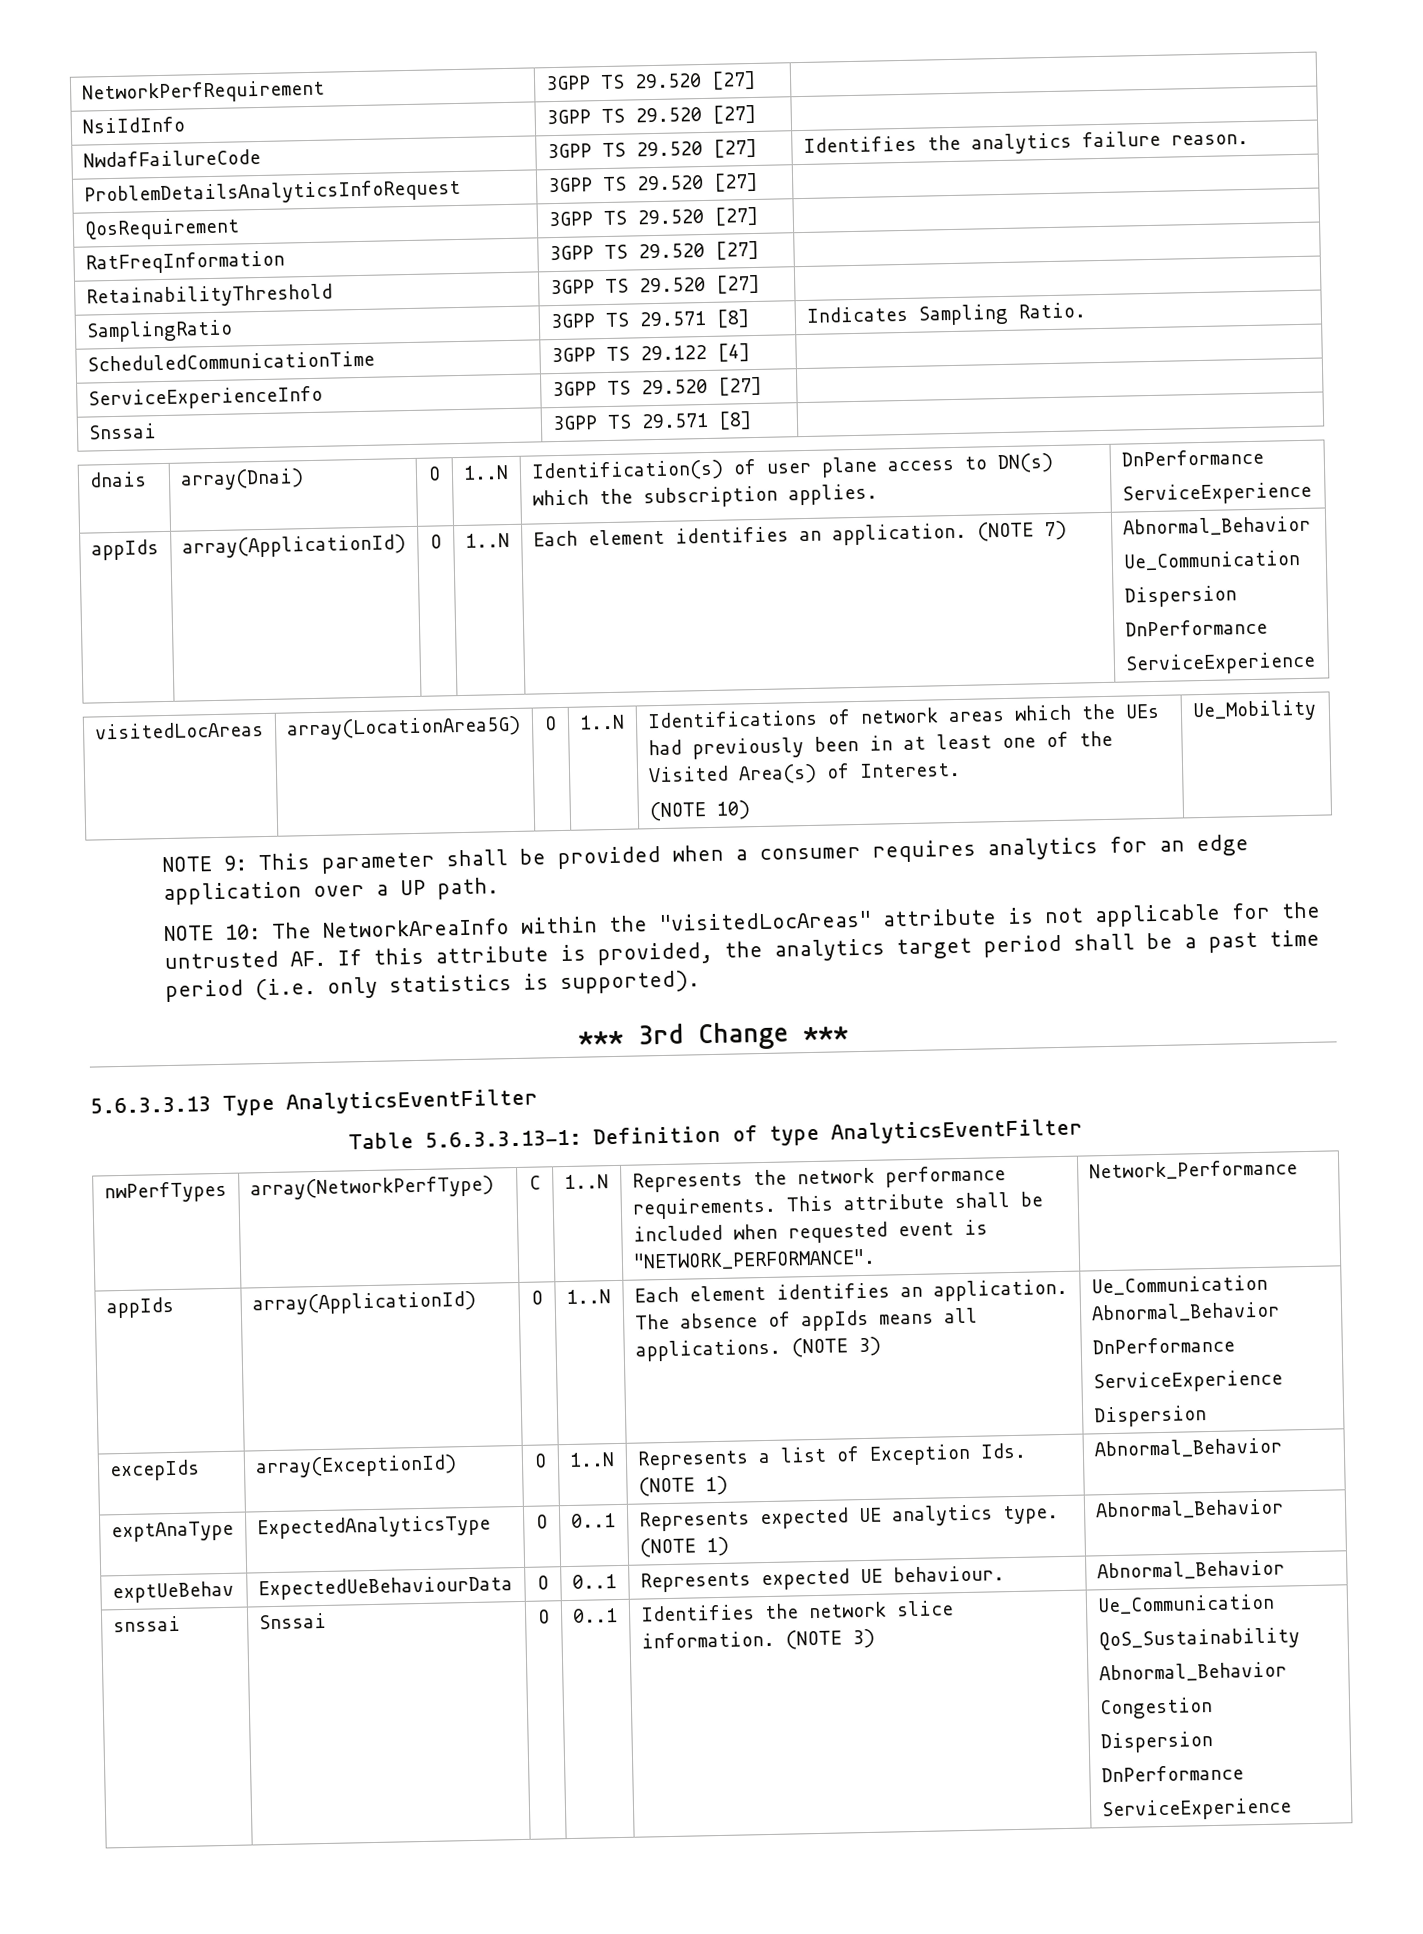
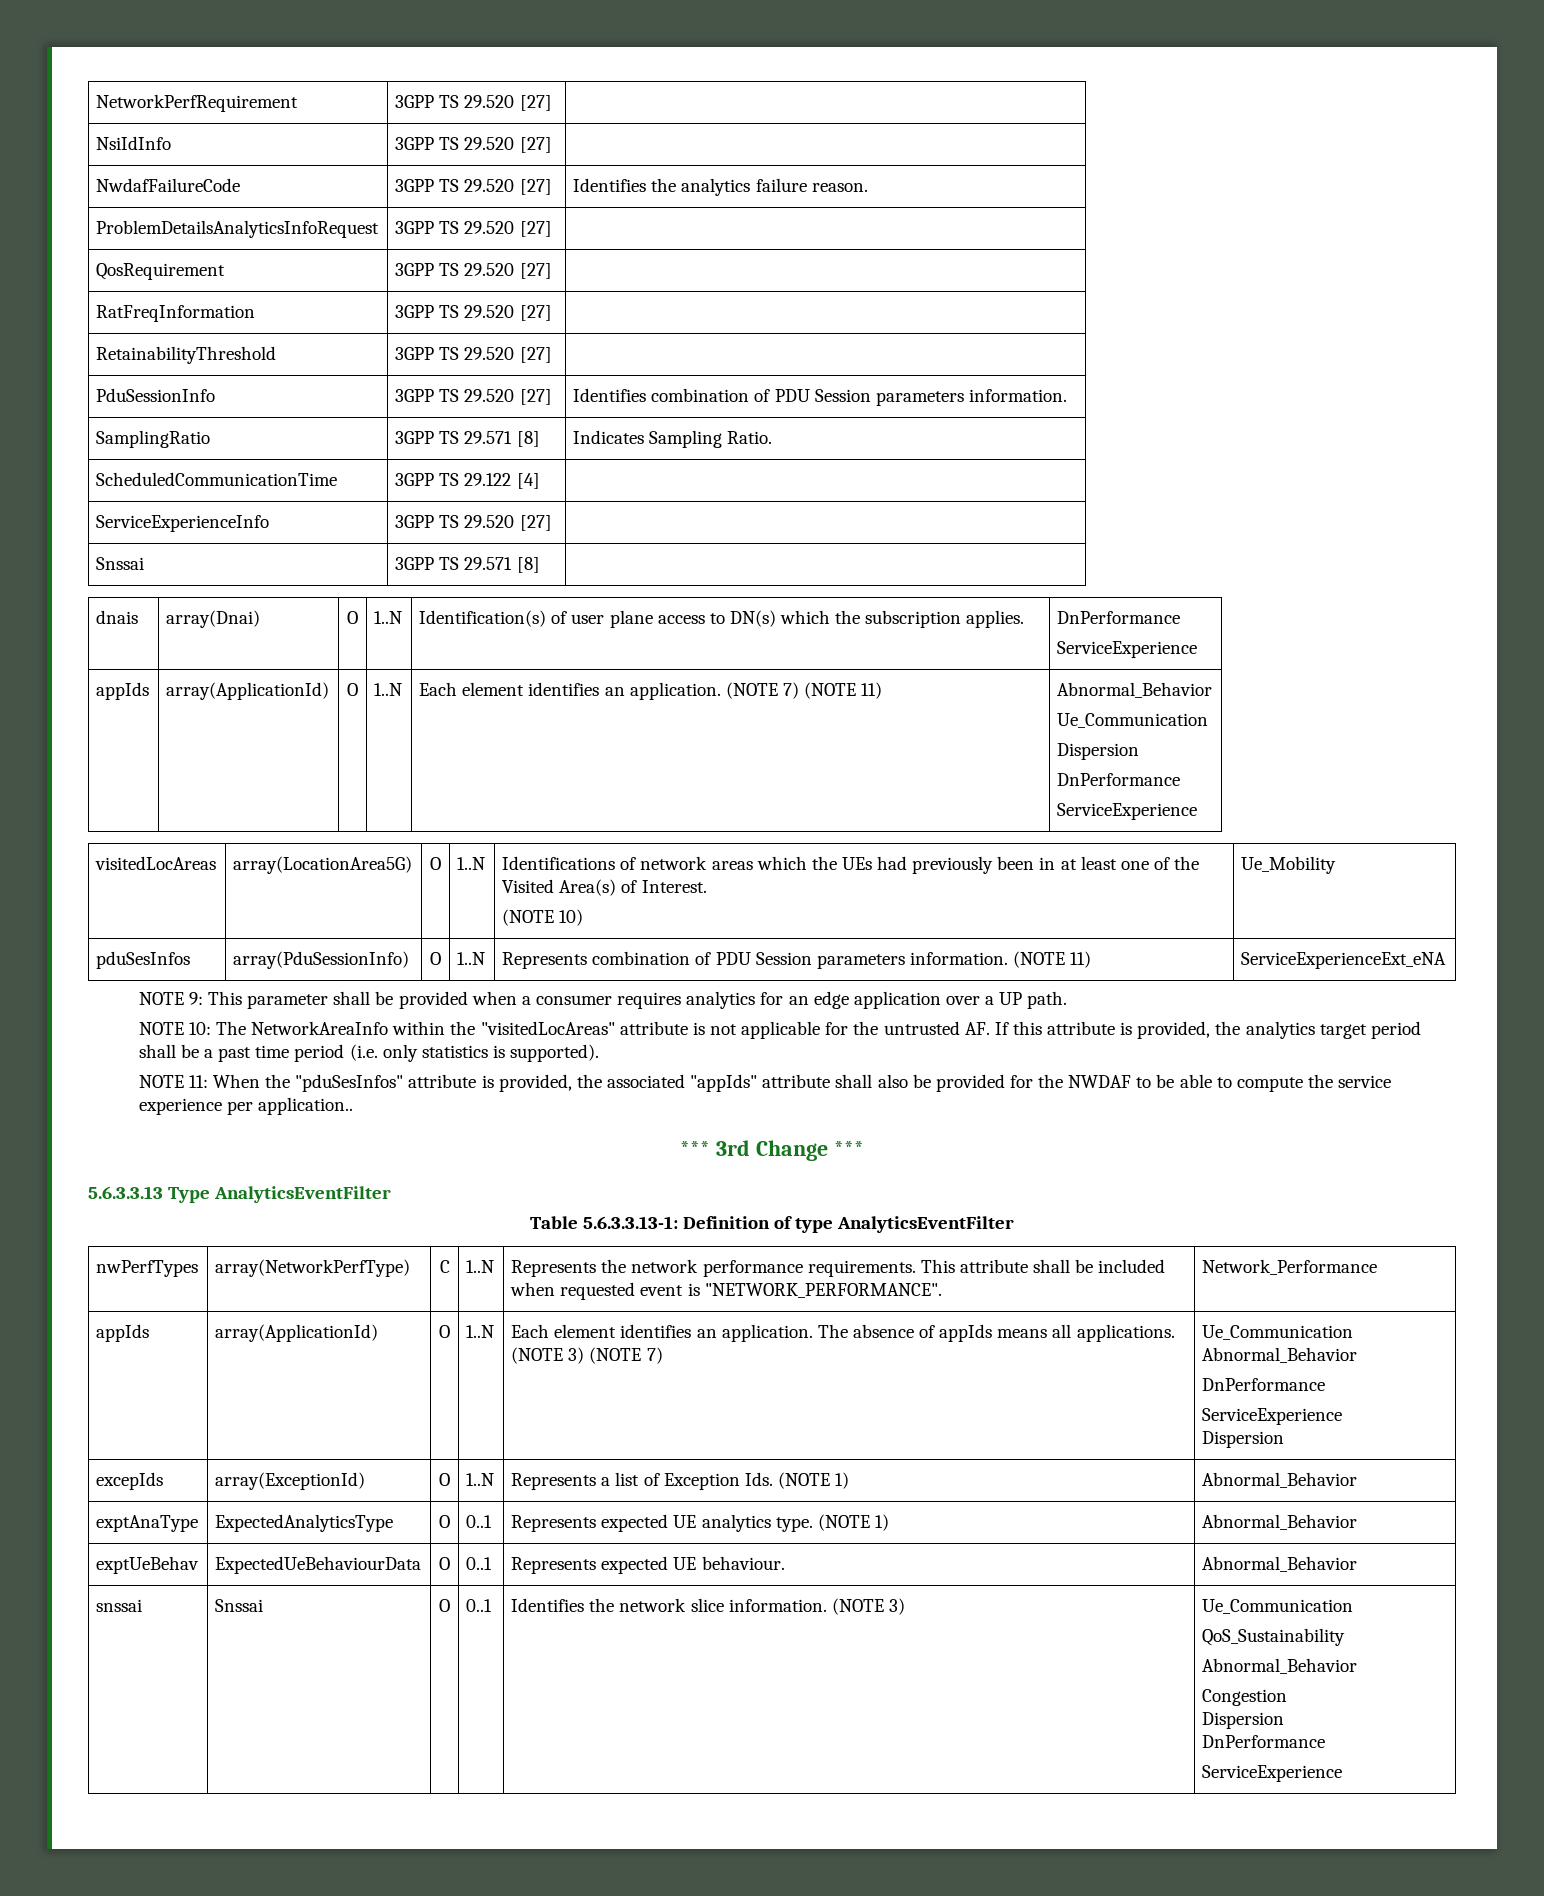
+ PduSessionInfo | 3GPP TS 29.520 [27] | Identifies combination of PDU Session parameters information.
- appIds | array(ApplicationId) | O | 1..N | Each element identifies an application. (NOTE 7) | Abnormal_Behavior
+ appIds | array(ApplicationId) | O | 1..N | Each element identifies an application. (NOTE 7) (NOTE 11) | Abnormal_Behavior
+ pduSesInfos | array(PduSessionInfo) | O | 1..N | Represents combination of PDU Session parameters information. (NOTE 11) | ServiceExperienceExt_eNA
+ NOTE 11: When the "pduSesInfos" attribute is provided, the associated "appIds" attribute shall also be provided for the NWDAF to be able to compute the service experience per application..
- appIds | array(ApplicationId) | O | 1..N | Each element identifies an application. The absence of appIds means all applications. (NOTE 3) | Ue_Communication Abnormal_Behavior
+ appIds | array(ApplicationId) | O | 1..N | Each element identifies an application. The absence of appIds means all applications. (NOTE 3) (NOTE 7) | Ue_Communication Abnormal_Behavior

